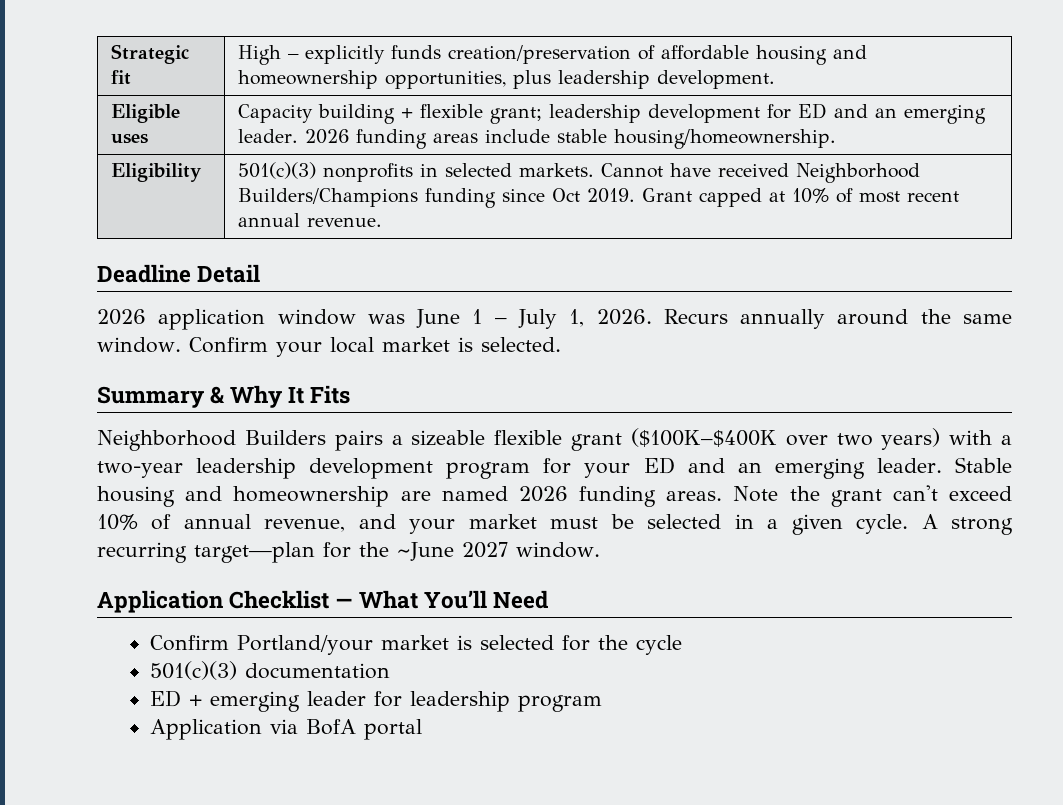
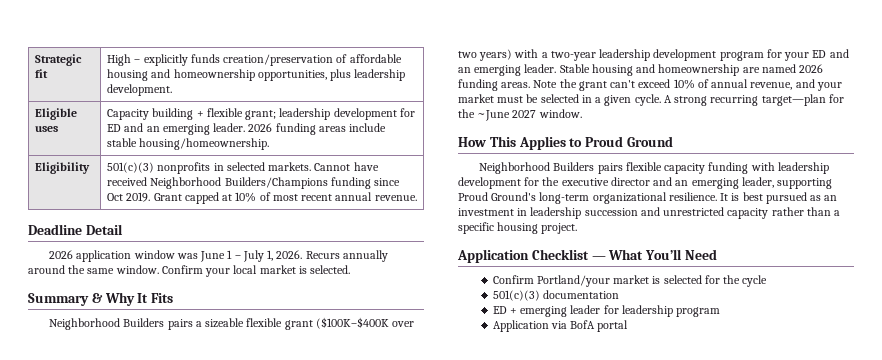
+ How This Applies to Proud Ground
+ Neighborhood Builders pairs flexible capacity funding with leadership development for the executive director and an emerging leader, supporting Proud Ground's long-term organizational resilience. It is best pursued as an investment in leadership succession and unrestricted capacity rather than a specific housing project.

